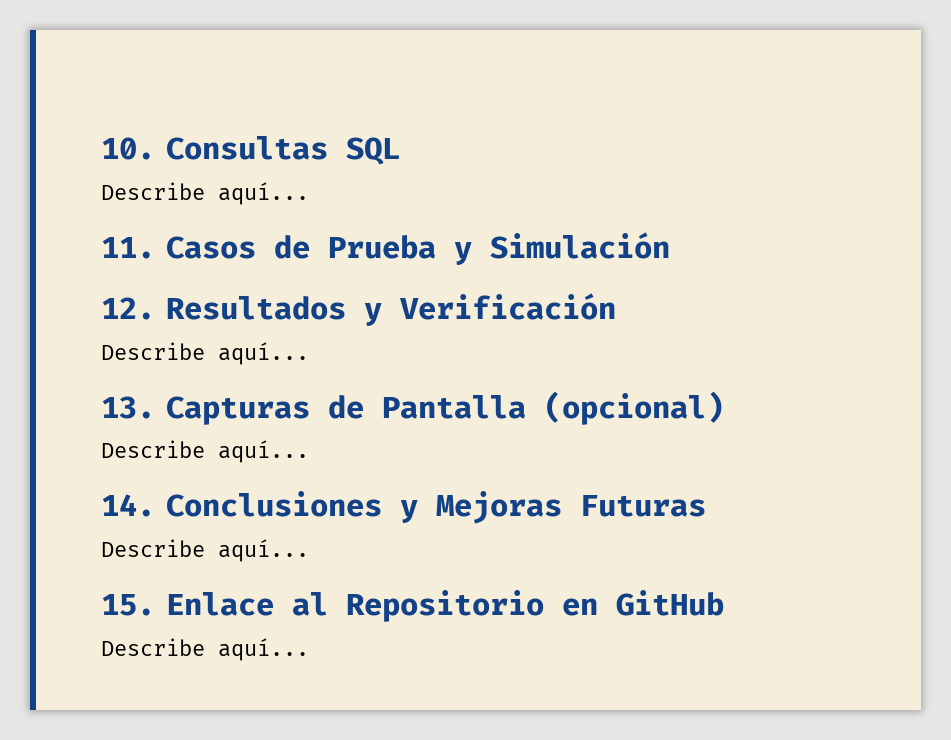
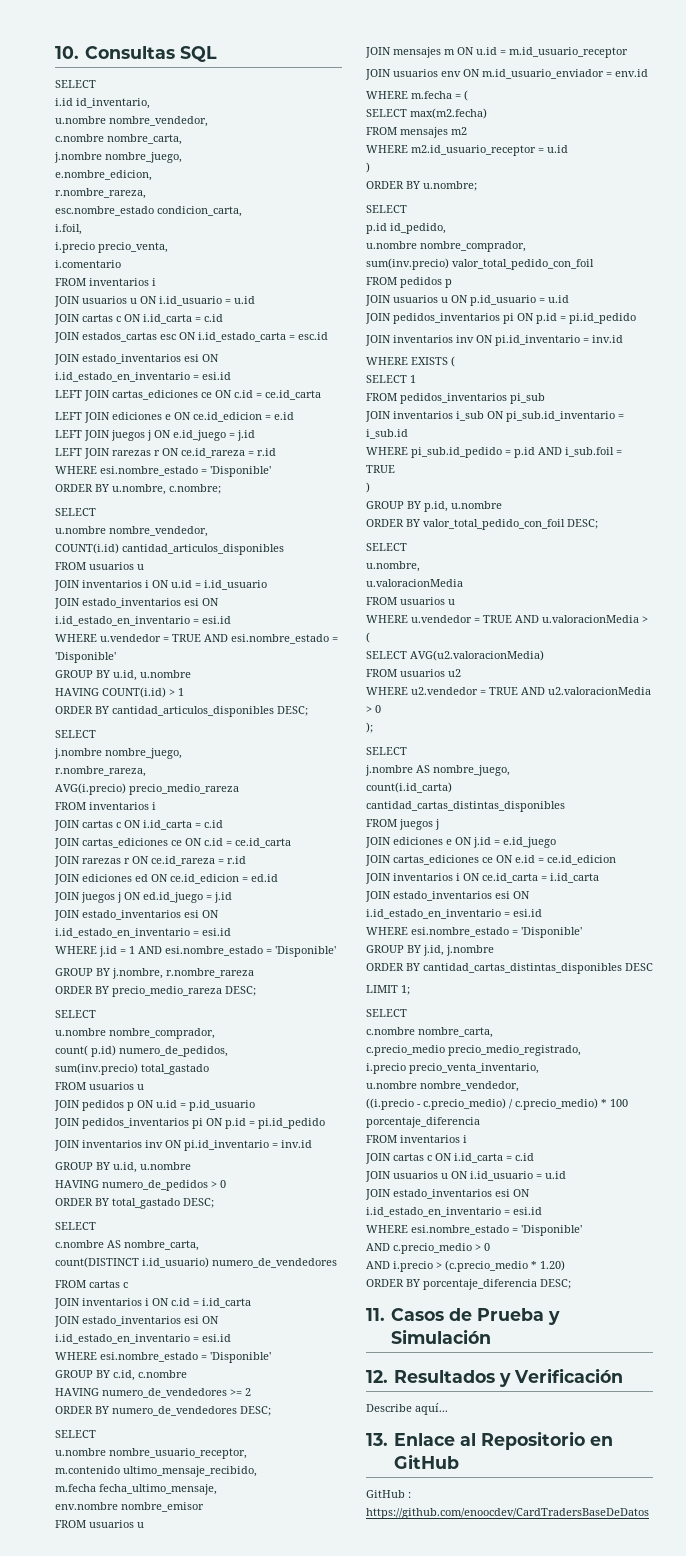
  10. Consultas SQL
- Describe aquí...
+ SELECT
+ i.id id_inventario,
+ u.nombre nombre_vendedor,
+ c.nombre nombre_carta,
+ j.nombre nombre_juego,
+ e.nombre_edicion,
+ r.nombre_rareza,
+ esc.nombre_estado condicion_carta,
+ i.foil,
+ i.precio precio_venta,
+ i.comentario
+ FROM inventarios i
+ JOIN usuarios u ON i.id_usuario = u.id
+ JOIN cartas c ON i.id_carta = c.id
+ JOIN estados_cartas esc ON i.id_estado_carta = esc.id
+ JOIN estado_inventarios esi ON i.id_estado_en_inventario = esi.id
+ LEFT JOIN cartas_ediciones ce ON c.id = ce.id_carta
+ LEFT JOIN ediciones e ON ce.id_edicion = e.id
+ LEFT JOIN juegos j ON e.id_juego = j.id
+ LEFT JOIN rarezas r ON ce.id_rareza = r.id
+ WHERE esi.nombre_estado = 'Disponible'
+ ORDER BY u.nombre, c.nombre;
+ SELECT
+ u.nombre nombre_vendedor,
+ COUNT(i.id) cantidad_articulos_disponibles
+ FROM usuarios u
+ JOIN inventarios i ON u.id = i.id_usuario
+ JOIN estado_inventarios esi ON i.id_estado_en_inventario = esi.id
+ WHERE u.vendedor = TRUE AND esi.nombre_estado = 'Disponible'
+ GROUP BY u.id, u.nombre
+ HAVING COUNT(i.id) > 1
+ ORDER BY cantidad_articulos_disponibles DESC;
+ SELECT
+ j.nombre nombre_juego,
+ r.nombre_rareza,
+ AVG(i.precio) precio_medio_rareza
+ FROM inventarios i
+ JOIN cartas c ON i.id_carta = c.id
+ JOIN cartas_ediciones ce ON c.id = ce.id_carta
+ JOIN rarezas r ON ce.id_rareza = r.id
+ JOIN ediciones ed ON ce.id_edicion = ed.id
+ JOIN juegos j ON ed.id_juego = j.id
+ JOIN estado_inventarios esi ON i.id_estado_en_inventario = esi.id
+ WHERE j.id = 1 AND esi.nombre_estado = 'Disponible'
+ GROUP BY j.nombre, r.nombre_rareza
+ ORDER BY precio_medio_rareza DESC;
+ SELECT
+ u.nombre nombre_comprador,
+ count( p.id) numero_de_pedidos,
+ sum(inv.precio) total_gastado
+ FROM usuarios u
+ JOIN pedidos p ON u.id = p.id_usuario
+ JOIN pedidos_inventarios pi ON p.id = pi.id_pedido
+ JOIN inventarios inv ON pi.id_inventario = inv.id
+ GROUP BY u.id, u.nombre
+ HAVING numero_de_pedidos > 0
+ ORDER BY total_gastado DESC;
+ SELECT
+ c.nombre AS nombre_carta,
+ count(DISTINCT i.id_usuario) numero_de_vendedores
+ FROM cartas c
+ JOIN inventarios i ON c.id = i.id_carta
+ JOIN estado_inventarios esi ON i.id_estado_en_inventario = esi.id
+ WHERE esi.nombre_estado = 'Disponible'
+ GROUP BY c.id, c.nombre
+ HAVING numero_de_vendedores >= 2
+ ORDER BY numero_de_vendedores DESC;
+ SELECT
+ u.nombre nombre_usuario_receptor,
+ m.contenido ultimo_mensaje_recibido,
+ m.fecha fecha_ultimo_mensaje,
+ env.nombre nombre_emisor
+ FROM usuarios u
+ JOIN mensajes m ON u.id = m.id_usuario_receptor
+ JOIN usuarios env ON m.id_usuario_enviador = env.id
+ WHERE m.fecha = (
+ SELECT max(m2.fecha)
+ FROM mensajes m2
+ WHERE m2.id_usuario_receptor = u.id
+ )
+ ORDER BY u.nombre;
+ SELECT
+ p.id id_pedido,
+ u.nombre nombre_comprador,
+ sum(inv.precio) valor_total_pedido_con_foil
+ FROM pedidos p
+ JOIN usuarios u ON p.id_usuario = u.id
+ JOIN pedidos_inventarios pi ON p.id = pi.id_pedido
+ JOIN inventarios inv ON pi.id_inventario = inv.id
+ WHERE EXISTS (
+ SELECT 1
+ FROM pedidos_inventarios pi_sub
+ JOIN inventarios i_sub ON pi_sub.id_inventario = i_sub.id
+ WHERE pi_sub.id_pedido = p.id AND i_sub.foil = TRUE
+ )
+ GROUP BY p.id, u.nombre
+ ORDER BY valor_total_pedido_con_foil DESC;
+ SELECT
+ u.nombre,
+ u.valoracionMedia
+ FROM usuarios u
+ WHERE u.vendedor = TRUE AND u.valoracionMedia > (
+ SELECT AVG(u2.valoracionMedia)
+ FROM usuarios u2
+ WHERE u2.vendedor = TRUE AND u2.valoracionMedia > 0
+ );
+ SELECT
+ j.nombre AS nombre_juego,
+ count(i.id_carta) cantidad_cartas_distintas_disponibles
+ FROM juegos j
+ JOIN ediciones e ON j.id = e.id_juego
+ JOIN cartas_ediciones ce ON e.id = ce.id_edicion
+ JOIN inventarios i ON ce.id_carta = i.id_carta
+ JOIN estado_inventarios esi ON i.id_estado_en_inventario = esi.id
+ WHERE esi.nombre_estado = 'Disponible'
+ GROUP BY j.id, j.nombre
+ ORDER BY cantidad_cartas_distintas_disponibles DESC
+ LIMIT 1;
+ SELECT
+ c.nombre nombre_carta,
+ c.precio_medio precio_medio_registrado,
+ i.precio precio_venta_inventario,
+ u.nombre nombre_vendedor,
+ ((i.precio - c.precio_medio) / c.precio_medio) * 100 porcentaje_diferencia
+ FROM inventarios i
+ JOIN cartas c ON i.id_carta = c.id
+ JOIN usuarios u ON i.id_usuario = u.id
+ JOIN estado_inventarios esi ON i.id_estado_en_inventario = esi.id
+ WHERE esi.nombre_estado = 'Disponible'
+ AND c.precio_medio > 0
+ AND i.precio > (c.precio_medio * 1.20)
+ ORDER BY porcentaje_diferencia DESC;
- 13. Capturas de Pantalla (opcional)
- Describe aquí...
- 14. Conclusiones y Mejoras Futuras
- Describe aquí...
- 15. Enlace al Repositorio en GitHub
- Describe aquí...
+ 13. Enlace al Repositorio en GitHub
+ GitHub : https://github.com/enoocdev/CardTradersBaseDeDatos

